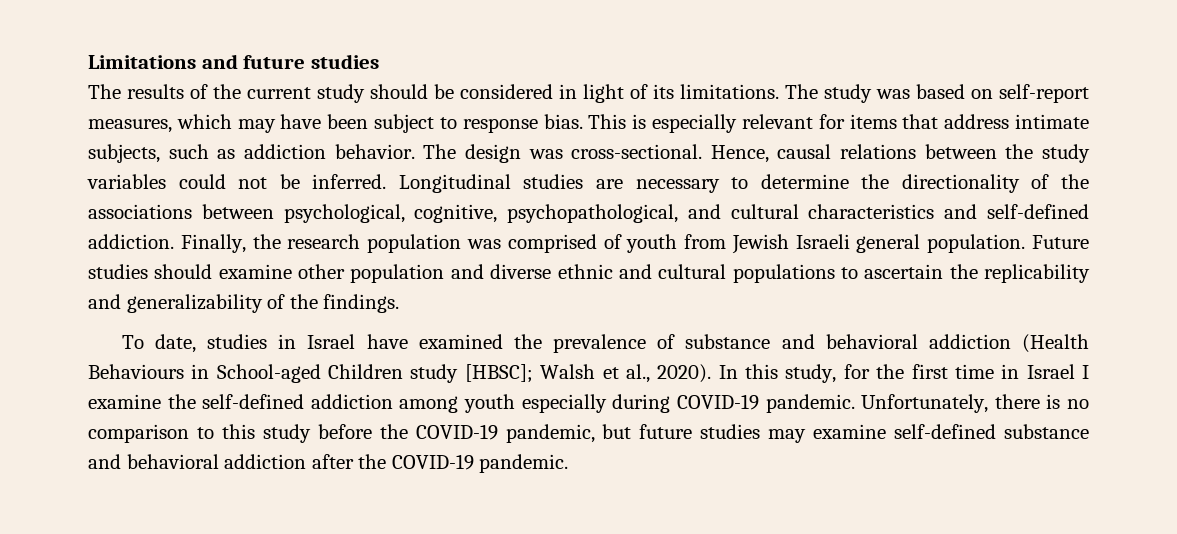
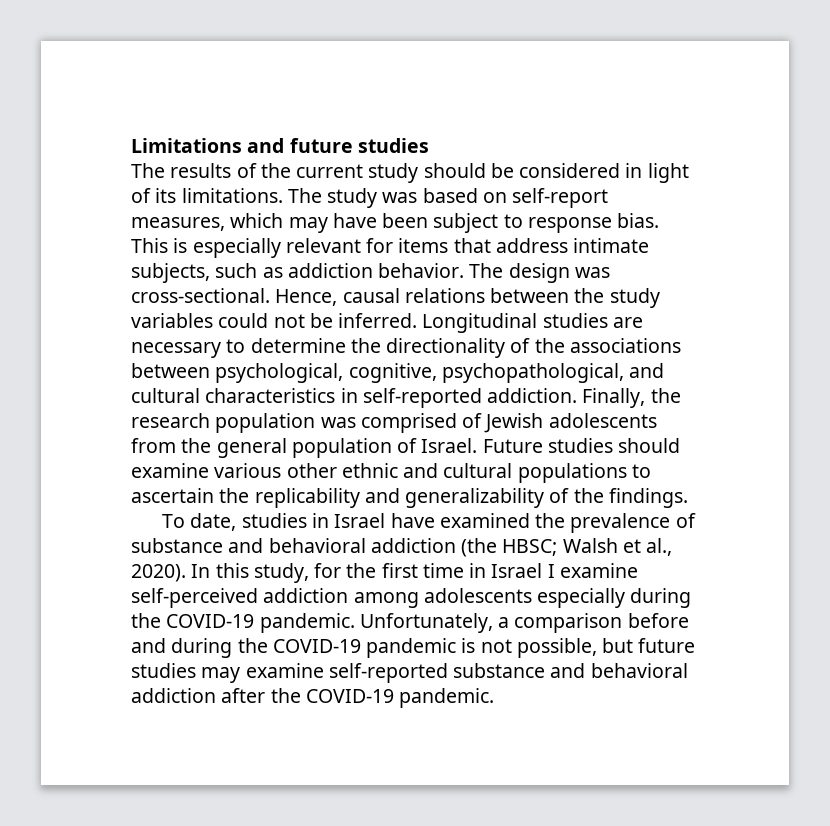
- Longitudinal studies are necessary to determine the directionality of the associations between psychological, cognitive, psychopathological, and cultural characteristics and self-defined addiction.
+ Longitudinal studies are necessary to determine the directionality of the associations between psychological, cognitive, psychopathological, and cultural characteristics in self-reported addiction.
- Finally, the research population was comprised of youth from Jewish Israeli general population. Future studies should examine other population and diverse ethnic and cultural populations to ascertain the replicability and generalizability of the findings.
+ Finally, the research population was comprised of Jewish adolescents from the general population of Israel. Future studies should examine various other ethnic and cultural populations to ascertain the replicability and generalizability of the findings.
- To date, studies in Israel have examined the prevalence of substance and behavioral addiction (Health Behaviours in School-aged Children study [HBSC]; Walsh et al., 2020).
+ To date, studies in Israel have examined the prevalence of substance and behavioral addiction (the HBSC; Walsh et al., 2020).
- In this study, for the first time in Israel I examine the self-defined addiction among youth especially during COVID-19 pandemic.
+ In this study, for the first time in Israel I examine self-perceived addiction among adolescents especially during the COVID-19 pandemic.
- Unfortunately, there is no comparison to this study before the COVID-19 pandemic, but future studies may examine self-defined substance and behavioral addiction after the COVID-19 pandemic.
+ Unfortunately, a comparison before and during the COVID-19 pandemic is not possible, but future studies may examine self-reported substance and behavioral addiction after the COVID-19 pandemic.

